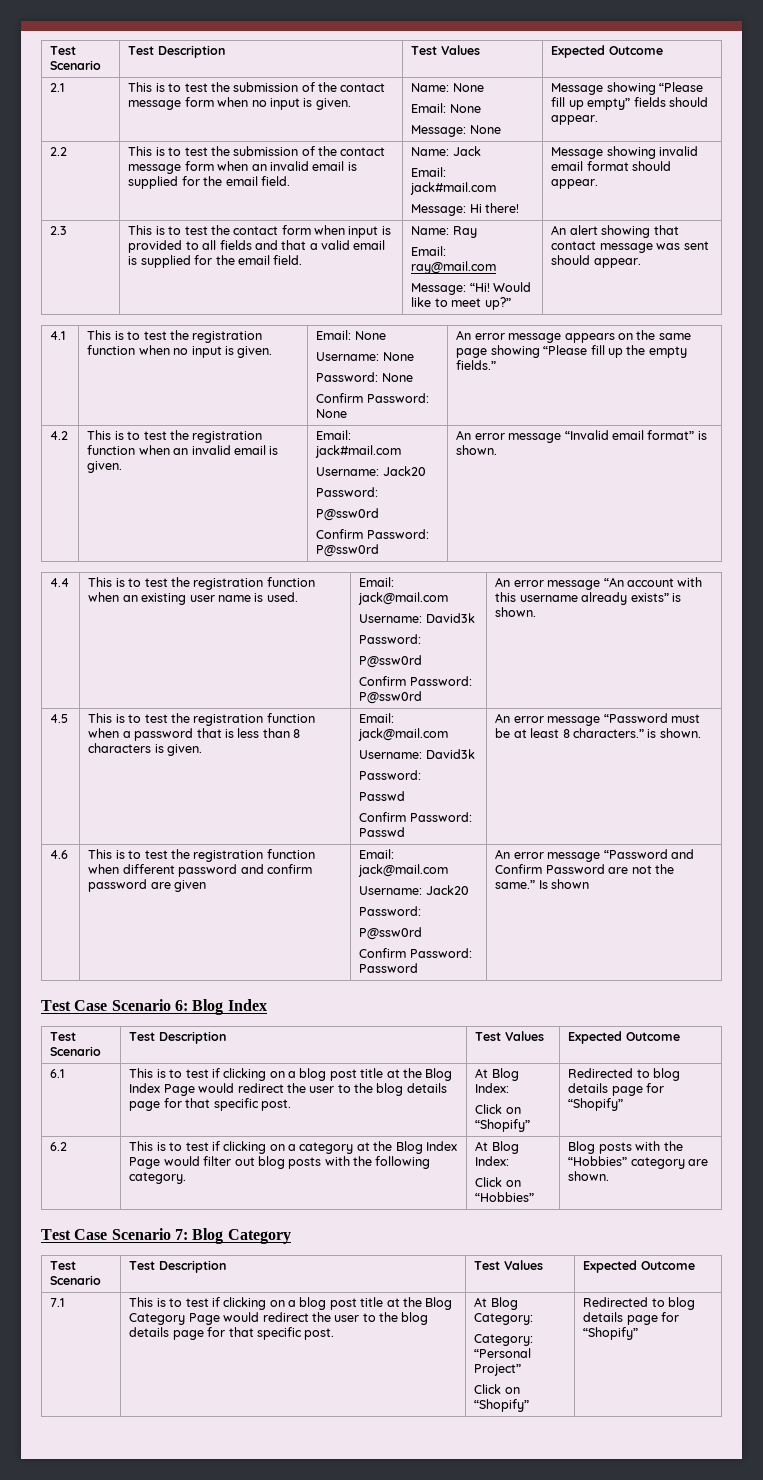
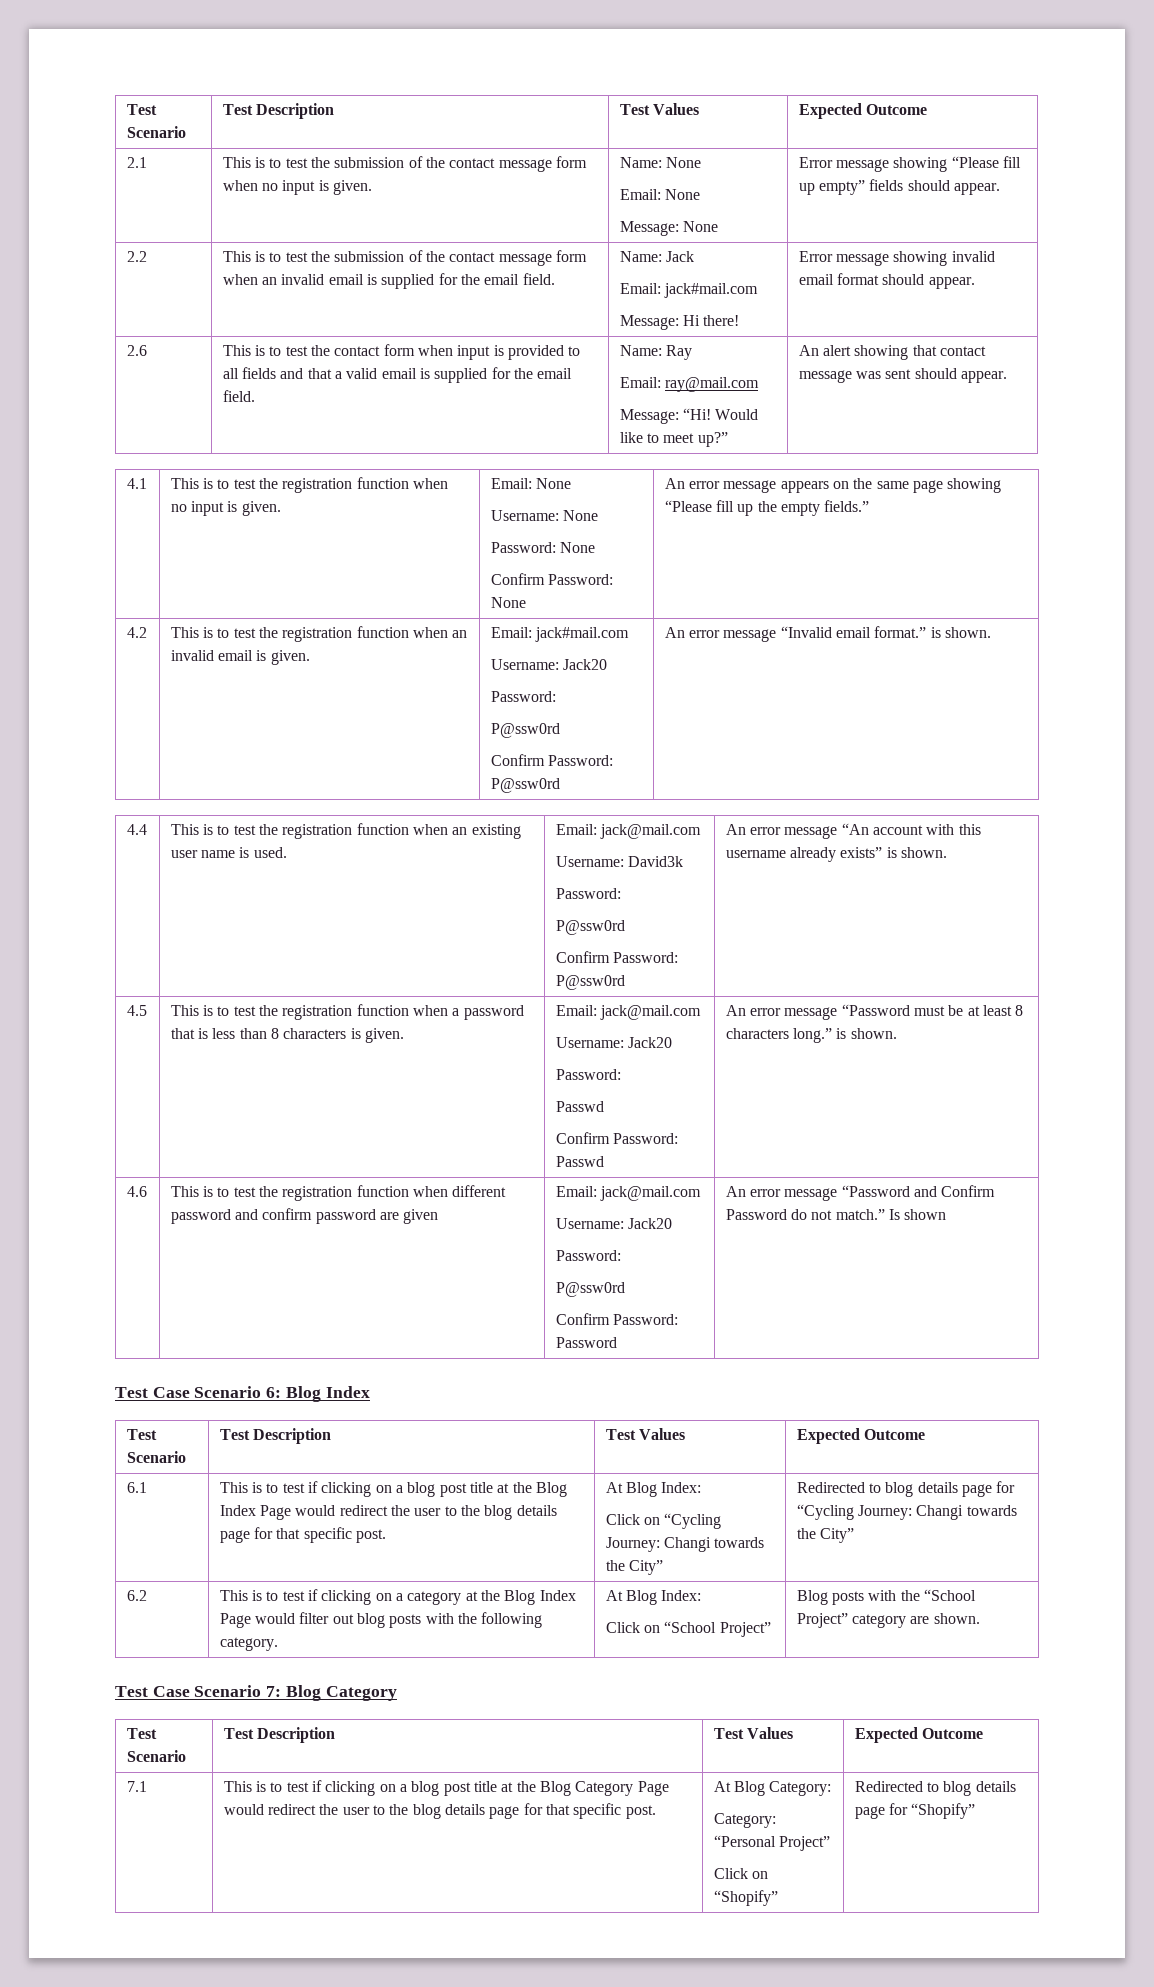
  2.1 | This is to test the submission of the contact message form when no input is given. | Name: None
  Email: None
- Message: None | Message showing “Please fill up empty” fields should appear.
+ Message: None | Error message showing “Please fill up empty” fields should appear.
  2.2 | This is to test the submission of the contact message form when an invalid email is supplied for the email field. | Name: Jack
  Email: jack#mail.com
- Message: Hi there! | Message showing invalid email format should appear.
+ Message: Hi there! | Error message showing invalid email format should appear.
- 2.3
+ 2.6
  4.2 | This is to test the registration function when an invalid email is given. | Email: jack#mail.com
  Username: Jack20
  Password:
  P@ssw0rd
- Confirm Password: P@ssw0rd | An error message “Invalid email format” is shown.
+ Confirm Password: P@ssw0rd | An error message “Invalid email format.” is shown.
  This is to test the registration function when a password that is less than 8 characters is given. | Email: jack@mail.com
- Username: David3k
+ Username: Jack20
- An error message “Password must be at least 8 characters.” is shown.
+ An error message “Password must be at least 8 characters long.” is shown.
  4.6 | This is to test the registration function when different password and confirm password are given | Email: jack@mail.com
  Username: Jack20
  Password:
  P@ssw0rd
- Confirm Password: Password | An error message “Password and Confirm Password are not the same.” Is shown
+ Confirm Password: Password | An error message “Password and Confirm Password do not match.” Is shown
  This is to test if clicking on a blog post title at the Blog Index Page would redirect the user to the blog details page for that specific post. | At Blog Index:
- Click on “Shopify” | Redirected to blog details page for “Shopify”
+ Click on “Cycling Journey: Changi towards the City” | Redirected to blog details page for “Cycling Journey: Changi towards the City”
  6.2 | This is to test if clicking on a category at the Blog Index Page would filter out blog posts with the following category. | At Blog Index:
- Click on “Hobbies” | Blog posts with the “Hobbies” category are shown.
+ Click on “School Project” | Blog posts with the “School Project” category are shown.

